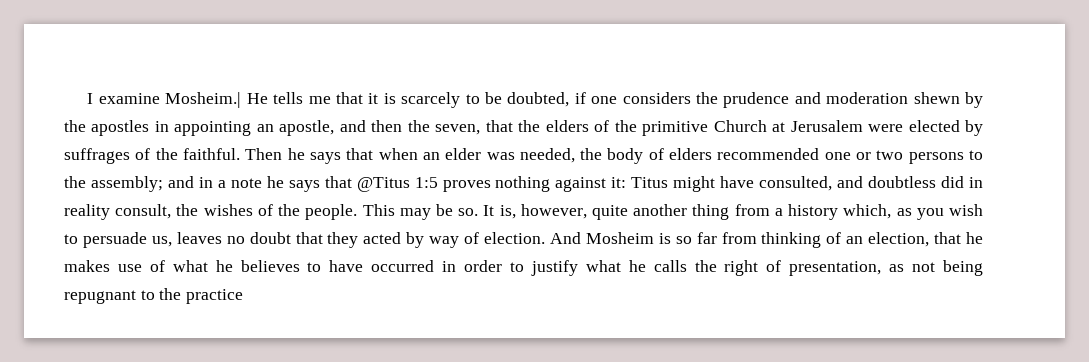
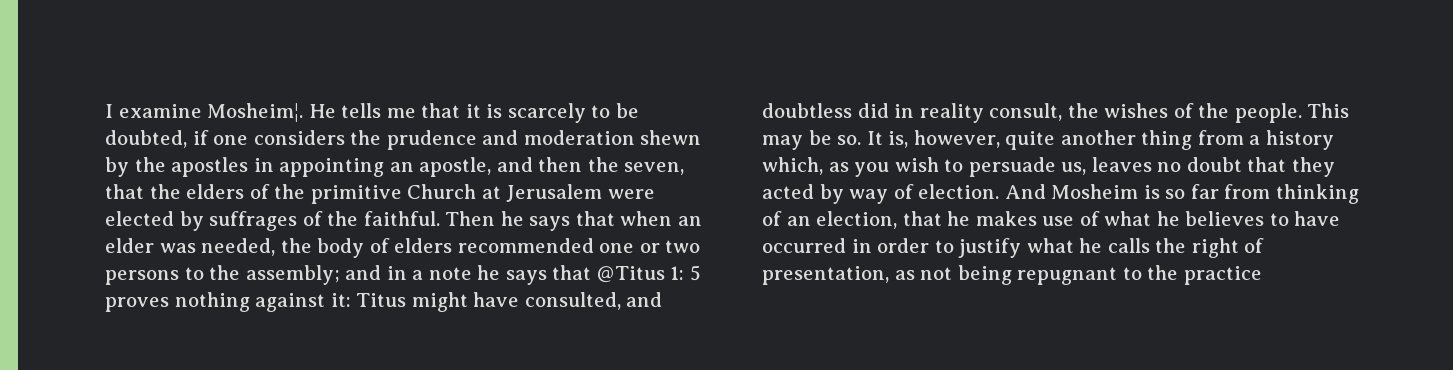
- I examine Mosheim.| He tells me that it is scarcely to be doubted, if one considers the prudence and moderation shewn by the apostles in appointing an apostle, and then the seven, that the elders of the primitive Church at Jerusalem were elected by suffrages of the faithful.
+ I examine Mosheim¦. He tells me that it is scarcely to be doubted, if one considers the prudence and moderation shewn by the apostles in appointing an apostle, and then the seven, that the elders of the primitive Church at Jerusalem were elected by suffrages of the faithful.
- Then he says that when an elder was needed, the body of elders recommended one or two persons to the assembly; and in a note he says that @Titus 1:5 proves nothing against it: Titus might have consulted, and doubtless did in reality consult, the wishes of the people.
+ Then he says that when an elder was needed, the body of elders recommended one or two persons to the assembly; and in a note he says that @Titus 1: 5 proves nothing against it: Titus might have consulted, and doubtless did in reality consult, the wishes of the people.

